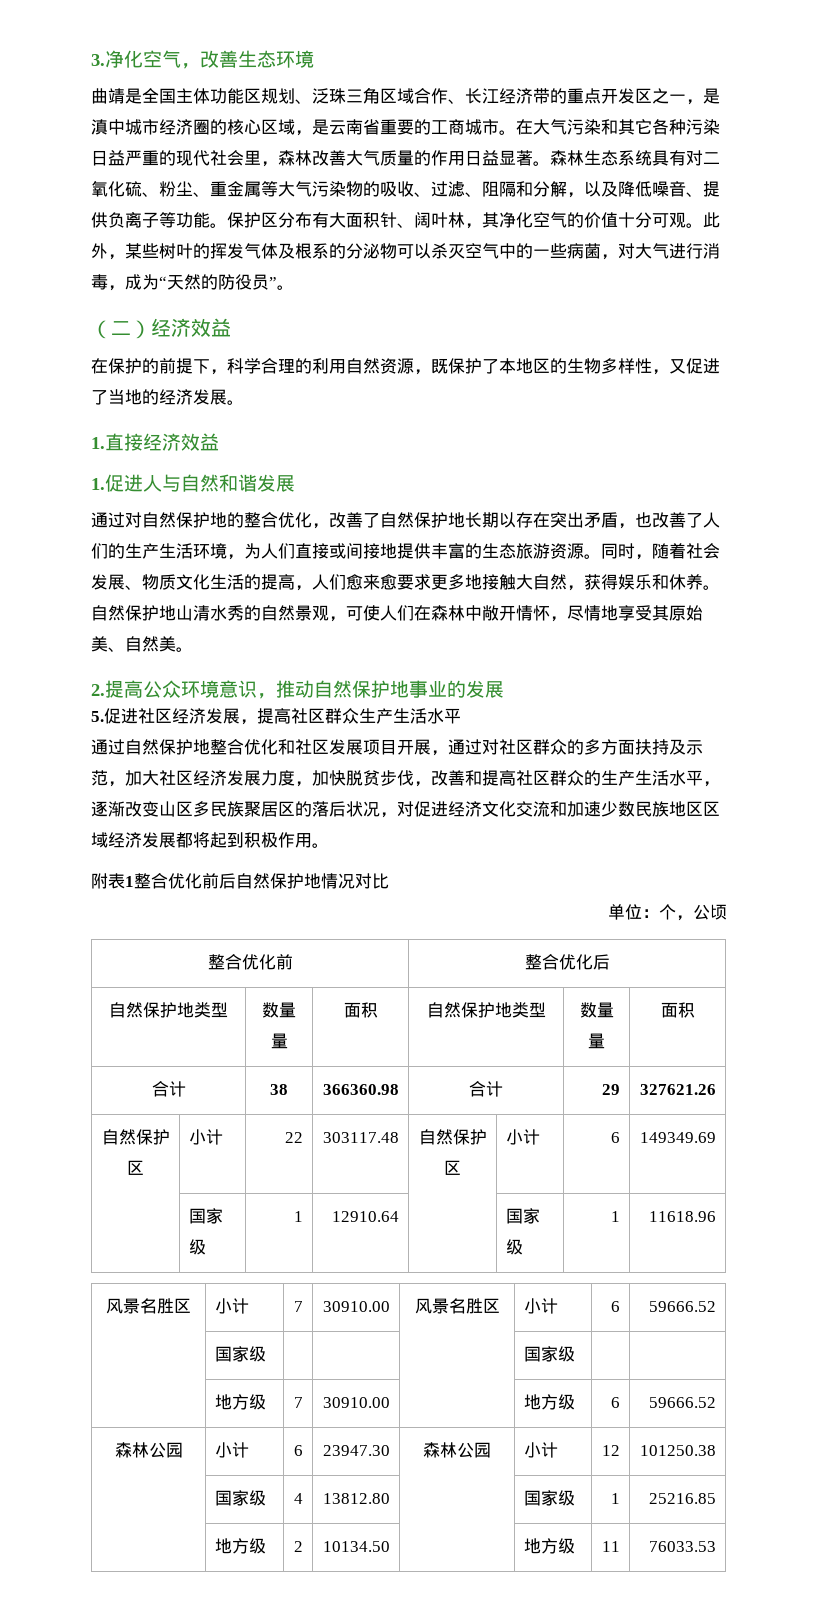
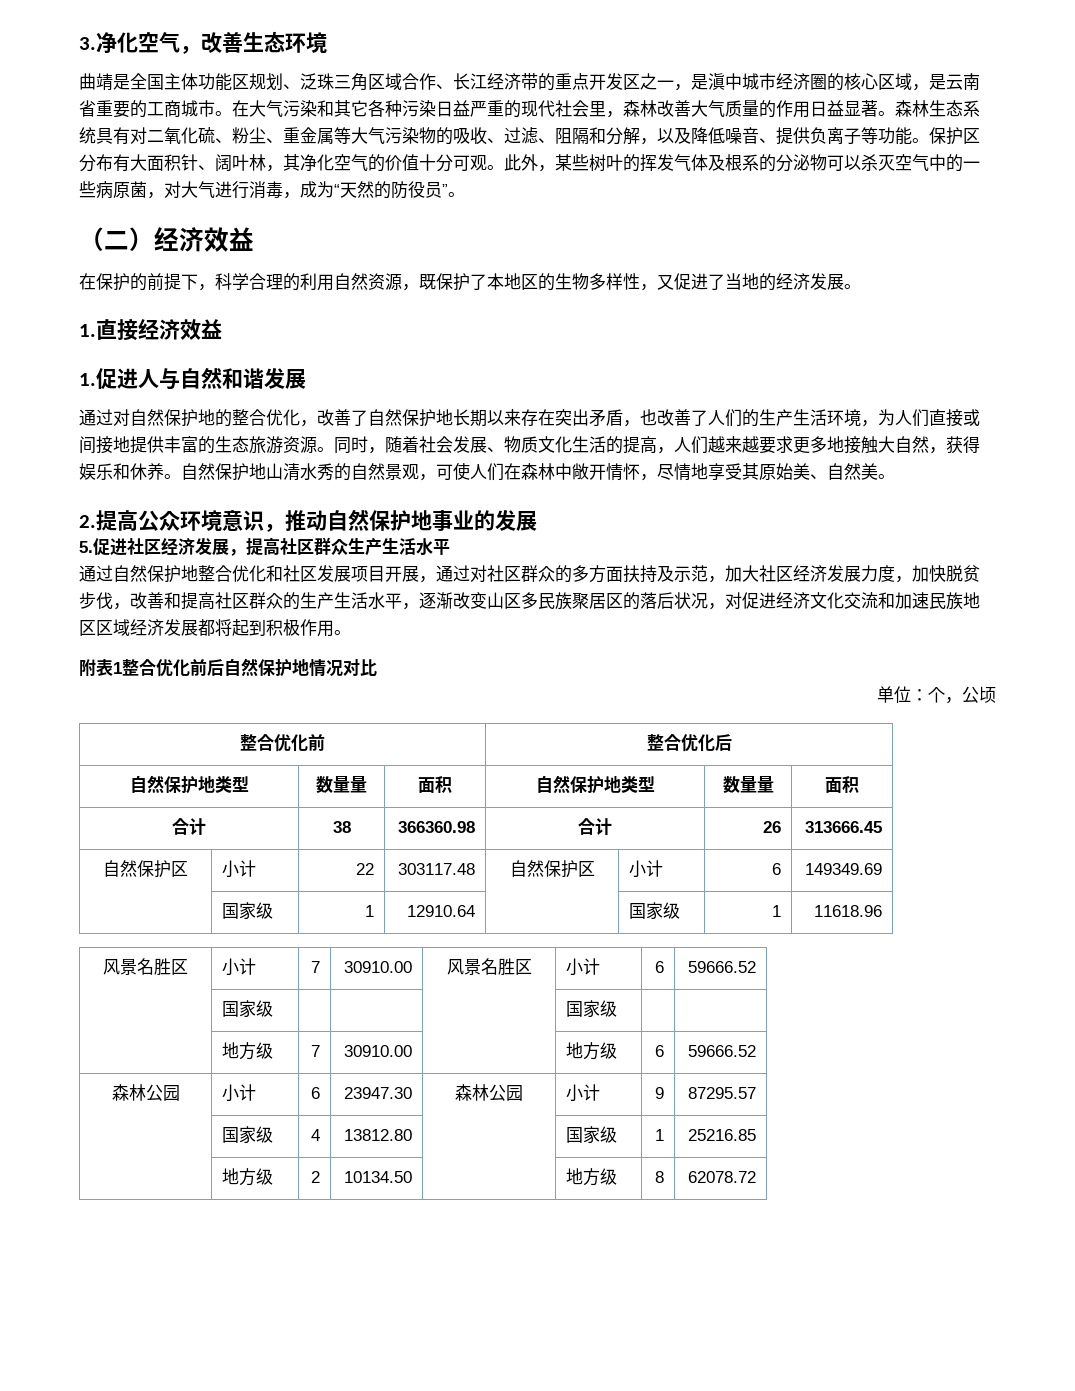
- 此外，某些树叶的挥发气体及根系的分泌物可以杀灭空气中的一些病菌，对大气进行消毒，成为“天然的防役员”。
+ 此外，某些树叶的挥发气体及根系的分泌物可以杀灭空气中的一些病原菌，对大气进行消毒，成为“天然的防役员”。
- 通过对自然保护地的整合优化，改善了自然保护地长期以存在突出矛盾，也改善了人们的生产生活环境，为人们直接或间接地提供丰富的生态旅游资源。
+ 通过对自然保护地的整合优化，改善了自然保护地长期以来存在突出矛盾，也改善了人们的生产生活环境，为人们直接或间接地提供丰富的生态旅游资源。
- 同时，随着社会发展、物质文化生活的提高，人们愈来愈要求更多地接触大自然，获得娱乐和休养。
+ 同时，随着社会发展、物质文化生活的提高，人们越来越要求更多地接触大自然，获得娱乐和休养。
- 通过自然保护地整合优化和社区发展项目开展，通过对社区群众的多方面扶持及示范，加大社区经济发展力度，加快脱贫步伐，改善和提高社区群众的生产生活水平，逐渐改变山区多民族聚居区的落后状况，对促进经济文化交流和加速少数民族地区区域经济发展都将起到积极作用。
+ 通过自然保护地整合优化和社区发展项目开展，通过对社区群众的多方面扶持及示范，加大社区经济发展力度，加快脱贫步伐，改善和提高社区群众的生产生活水平，逐渐改变山区多民族聚居区的落后状况，对促进经济文化交流和加速民族地区区域经济发展都将起到积极作用。
- 合计 | 38 | 366360.98 | 合计 | 29 | 327621.26
+ 合计 | 38 | 366360.98 | 合计 | 26 | 313666.45
- 森林公园 | 小计 | 6 | 23947.30 | 森林公园 | 小计 | 12 | 101250.38
+ 森林公园 | 小计 | 6 | 23947.30 | 森林公园 | 小计 | 9 | 87295.57
- | 地方级 | 2 | 10134.50 | | 地方级 | 11 | 76033.53
+ | 地方级 | 2 | 10134.50 | | 地方级 | 8 | 62078.72

